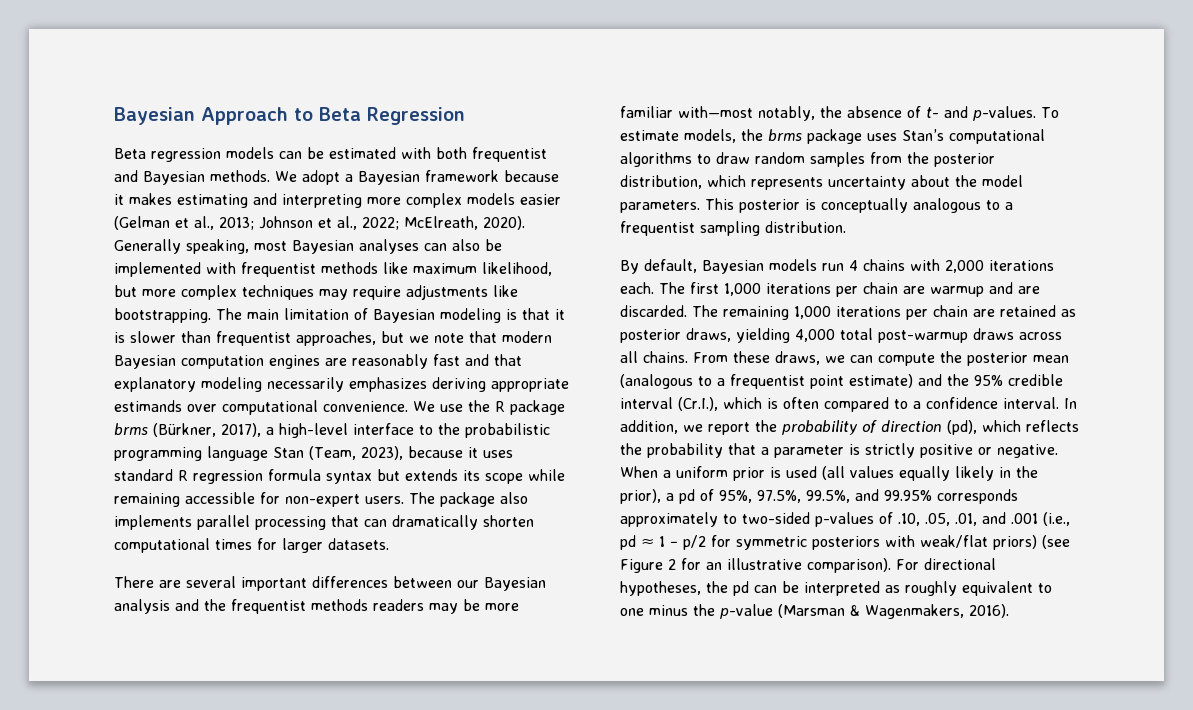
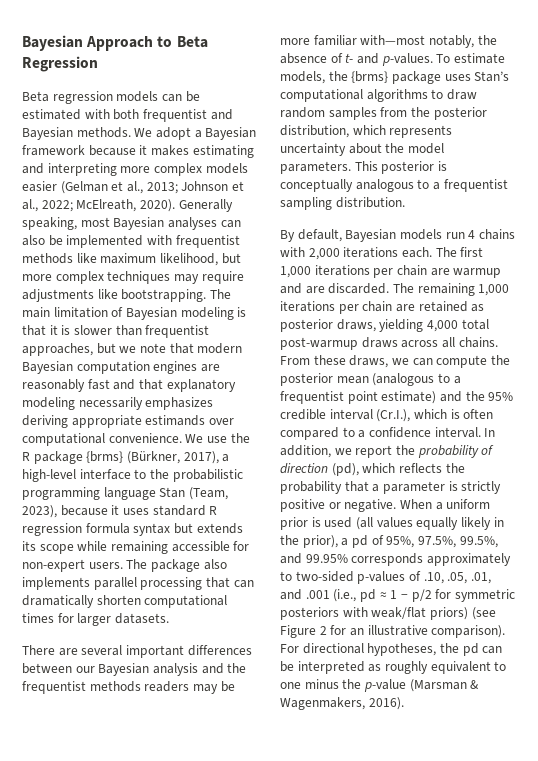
- We use the R package brms (Bürkner, 2017), a high-level interface to the probabilistic programming language Stan (Team, 2023), because it uses standard R regression formula syntax but extends its scope while remaining accessible for non-expert users.
+ We use the R package {brms} (Bürkner, 2017), a high-level interface to the probabilistic programming language Stan (Team, 2023), because it uses standard R regression formula syntax but extends its scope while remaining accessible for non-expert users.
- To estimate models, the brms package uses Stan’s computational algorithms to draw random samples from the posterior distribution, which represents uncertainty about the model parameters.
+ To estimate models, the {brms} package uses Stan’s computational algorithms to draw random samples from the posterior distribution, which represents uncertainty about the model parameters.

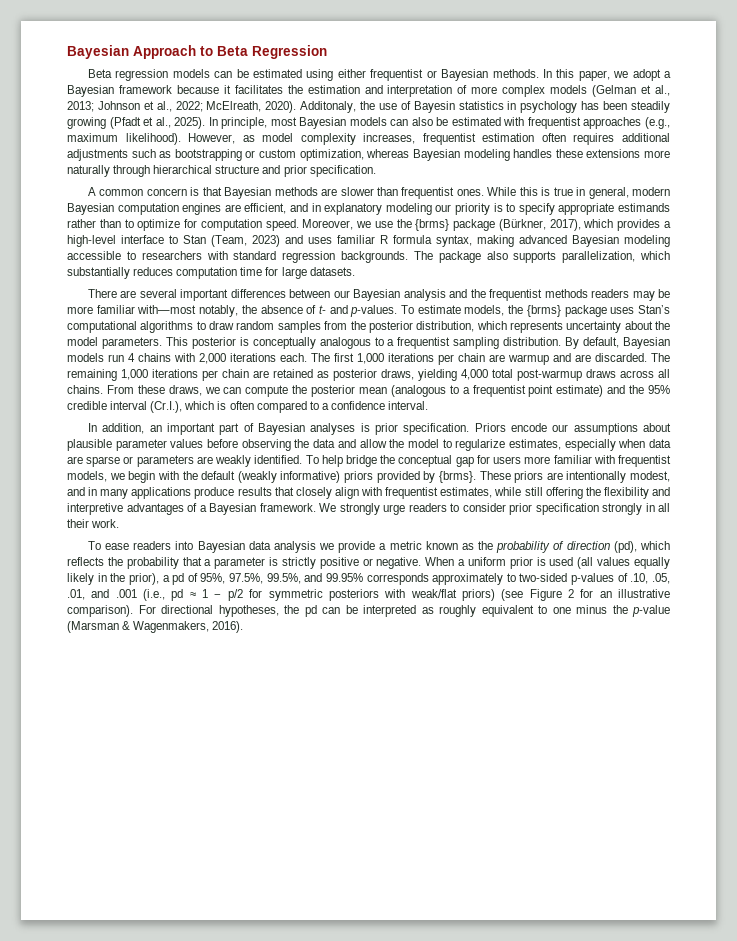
- Beta regression models can be estimated with both frequentist and Bayesian methods. We adopt a Bayesian framework because it makes estimating and interpreting more complex models easier (Gelman et al., 2013; Johnson et al., 2022; McElreath, 2020).
+ Beta regression models can be estimated using either frequentist or Bayesian methods. In this paper, we adopt a Bayesian framework because it facilitates the estimation and interpretation of more complex models (Gelman et al., 2013; Johnson et al., 2022; McElreath, 2020).
- Generally speaking, most Bayesian analyses can also be implemented with frequentist methods like maximum likelihood, but more complex techniques may require adjustments like bootstrapping. The main limitation of Bayesian modeling is that it is slower than frequentist approaches, but we note that modern Bayesian computation engines are reasonably fast and that explanatory modeling necessarily emphasizes deriving appropriate estimands over computational convenience. We use the R package {brms} (Bürkner, 2017), a high-level interface to the probabilistic programming language Stan (Team, 2023), because it uses standard R regression formula syntax but extends its scope while remaining accessible for non-expert users. The package also implements parallel processing that can dramatically shorten computational times for larger datasets.
+ Additonaly, the use of Bayesin statistics in psychology has been steadily growing (Pfadt et al., 2025). In principle, most Bayesian models can also be estimated with frequentist approaches (e.g., maximum likelihood). However, as model complexity increases, frequentist estimation often requires additional adjustments such as bootstrapping or custom optimization, whereas Bayesian modeling handles these extensions more naturally through hierarchical structure and prior specification.
+ A common concern is that Bayesian methods are slower than frequentist ones. While this is true in general, modern Bayesian computation engines are efficient, and in explanatory modeling our priority is to specify appropriate estimands rather than to optimize for computation speed. Moreover, we use the {brms} package (Bürkner, 2017), which provides a high-level interface to Stan (Team, 2023) and uses familiar R formula syntax, making advanced Bayesian modeling accessible to researchers with standard regression backgrounds. The package also supports parallelization, which substantially reduces computation time for large datasets.
- This posterior is conceptually analogous to a frequentist sampling distribution.
- By default, Bayesian models run 4 chains with 2,000 iterations each.
+ This posterior is conceptually analogous to a frequentist sampling distribution. By default, Bayesian models run 4 chains with 2,000 iterations each.
- From these draws, we can compute the posterior mean (analogous to a frequentist point estimate) and the 95% credible interval (Cr.I.), which is often compared to a confidence interval. In addition, we report the probability of direction (pd), which reflects the probability that a parameter is strictly positive or negative.
+ From these draws, we can compute the posterior mean (analogous to a frequentist point estimate) and the 95% credible interval (Cr.I.), which is often compared to a confidence interval.
+ In addition, an important part of Bayesian analyses is prior specification. Priors encode our assumptions about plausible parameter values before observing the data and allow the model to regularize estimates, especially when data are sparse or parameters are weakly identified. To help bridge the conceptual gap for users more familiar with frequentist models, we begin with the default (weakly informative) priors provided by {brms}. These priors are intentionally modest, and in many applications produce results that closely align with frequentist estimates, while still offering the flexibility and interpretive advantages of a Bayesian framework. We strongly urge readers to consider prior specification strongly in all their work.
+ To ease readers into Bayesian data analysis we provide a metric known as the probability of direction (pd), which reflects the probability that a parameter is strictly positive or negative.

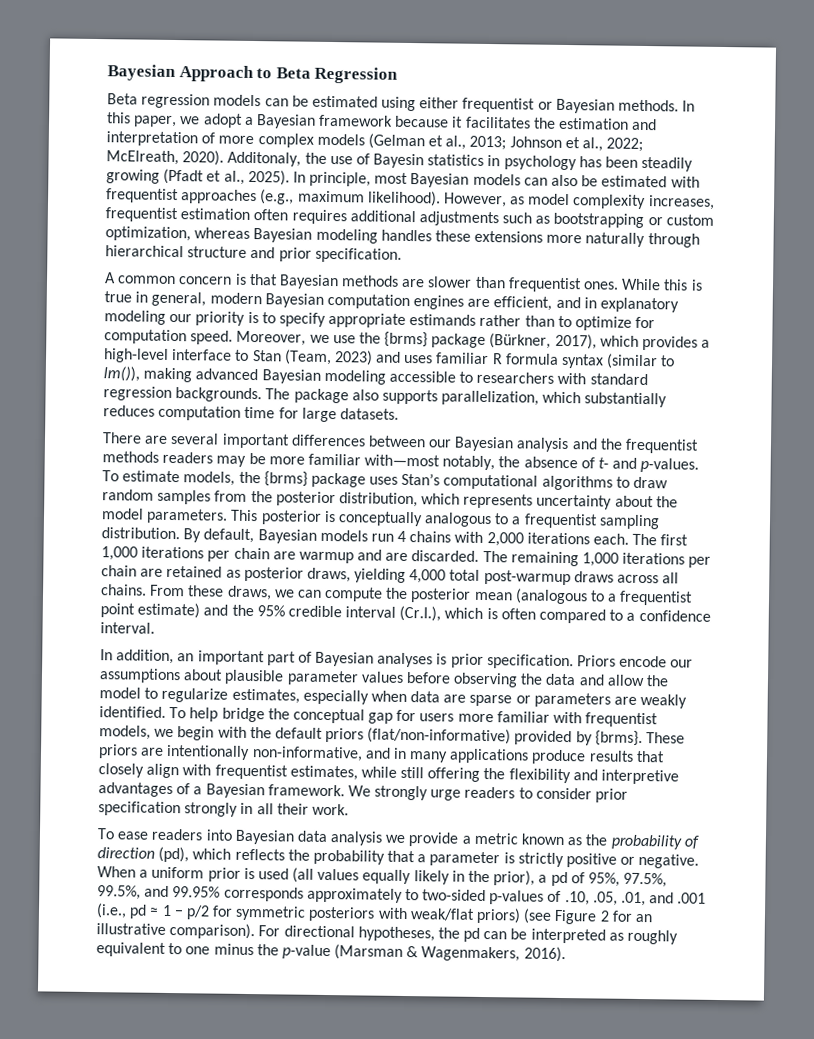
- Moreover, we use the {brms} package (Bürkner, 2017), which provides a high-level interface to Stan (Team, 2023) and uses familiar R formula syntax, making advanced Bayesian modeling accessible to researchers with standard regression backgrounds.
+ Moreover, we use the {brms} package (Bürkner, 2017), which provides a high-level interface to Stan (Team, 2023) and uses familiar R formula syntax (similar to lm()), making advanced Bayesian modeling accessible to researchers with standard regression backgrounds.
- To help bridge the conceptual gap for users more familiar with frequentist models, we begin with the default (weakly informative) priors provided by {brms}.
+ To help bridge the conceptual gap for users more familiar with frequentist models, we begin with the default priors (flat/non-informative) provided by {brms}.
- These priors are intentionally modest, and in many applications produce results that closely align with frequentist estimates, while still offering the flexibility and interpretive advantages of a Bayesian framework.
+ These priors are intentionally non-informative, and in many applications produce results that closely align with frequentist estimates, while still offering the flexibility and interpretive advantages of a Bayesian framework.

